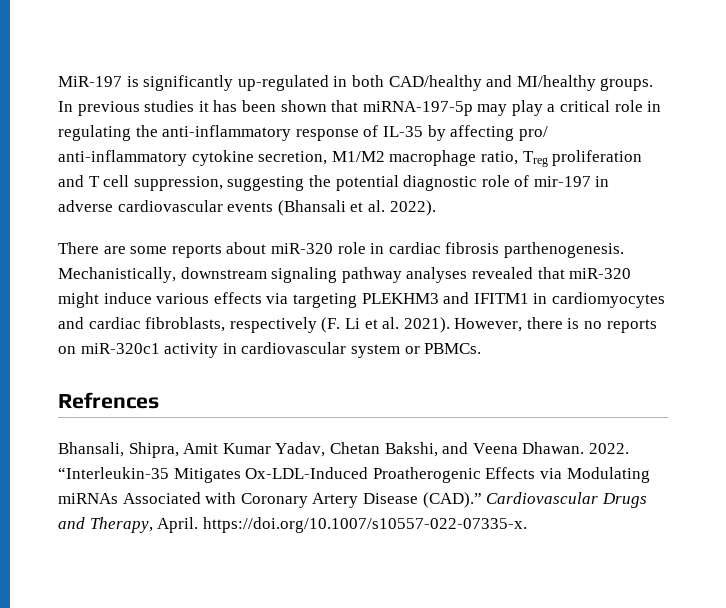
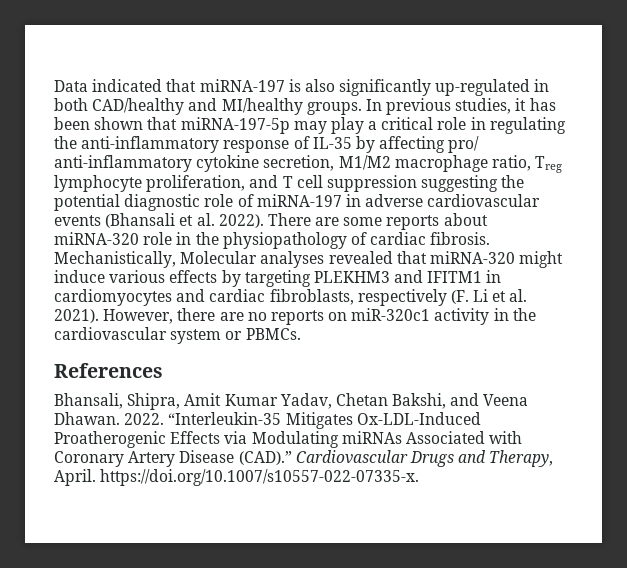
- MiR-197 is significantly up-regulated in both CAD/healthy and MI/healthy groups.
+ Data indicated that miRNA-197 is also significantly up-regulated in both CAD/healthy and MI/healthy groups.
- In previous studies it has been shown that miRNA-197-5p may play a critical role in regulating the anti-inflammatory response of IL-35 by affecting pro/ anti-inflammatory cytokine secretion, M1/M2 macrophage ratio, Treg proliferation and T cell suppression, suggesting the potential diagnostic role of mir-197 in adverse cardiovascular events (Bhansali et al. 2022).
- There are some reports about miR-320 role in cardiac fibrosis parthenogenesis. Mechanistically, downstream signaling pathway analyses revealed that miR-320 might induce various effects via targeting PLEKHM3 and IFITM1 in cardiomyocytes and cardiac fibroblasts, respectively (F. Li et al. 2021).
+ In previous studies, it has been shown that miRNA-197-5p may play a critical role in regulating the anti-inflammatory response of IL-35 by affecting pro/ anti-inflammatory cytokine secretion, M1/M2 macrophage ratio, Treg lymphocyte proliferation, and T cell suppression suggesting the potential diagnostic role of miRNA-197 in adverse cardiovascular events (Bhansali et al. 2022). There are some reports about miRNA-320 role in the physiopathology of cardiac fibrosis. Mechanistically, Molecular analyses revealed that miRNA-320 might induce various effects by targeting PLEKHM3 and IFITM1 in cardiomyocytes and cardiac fibroblasts, respectively (F. Li et al. 2021).
- However, there is no reports on miR-320c1 activity in cardiovascular system or PBMCs.
+ However, there are no reports on miR-320c1 activity in the cardiovascular system or PBMCs.
- Refrences
+ References

